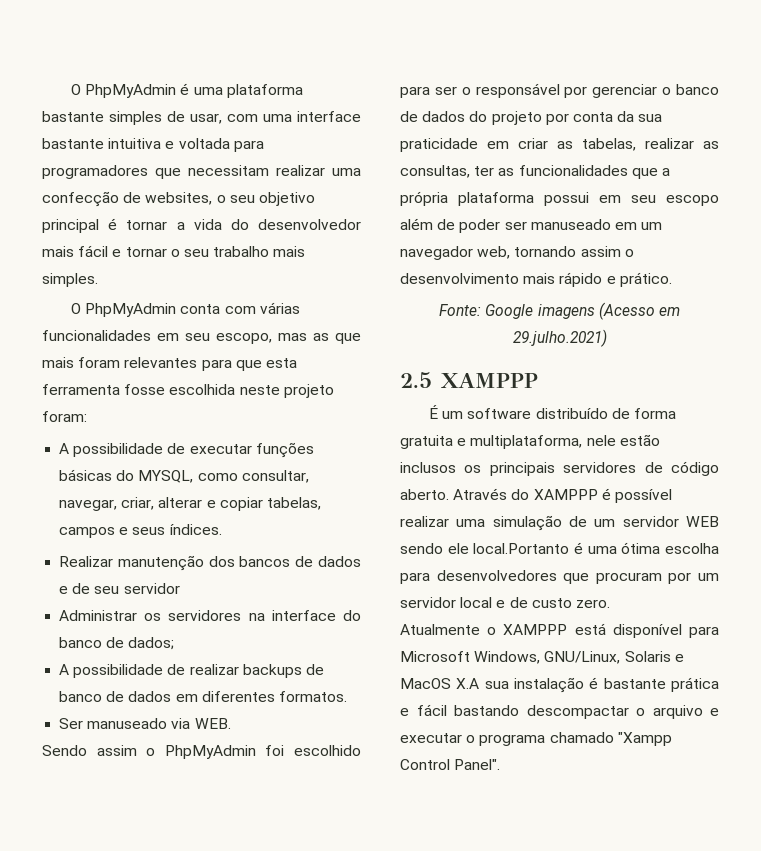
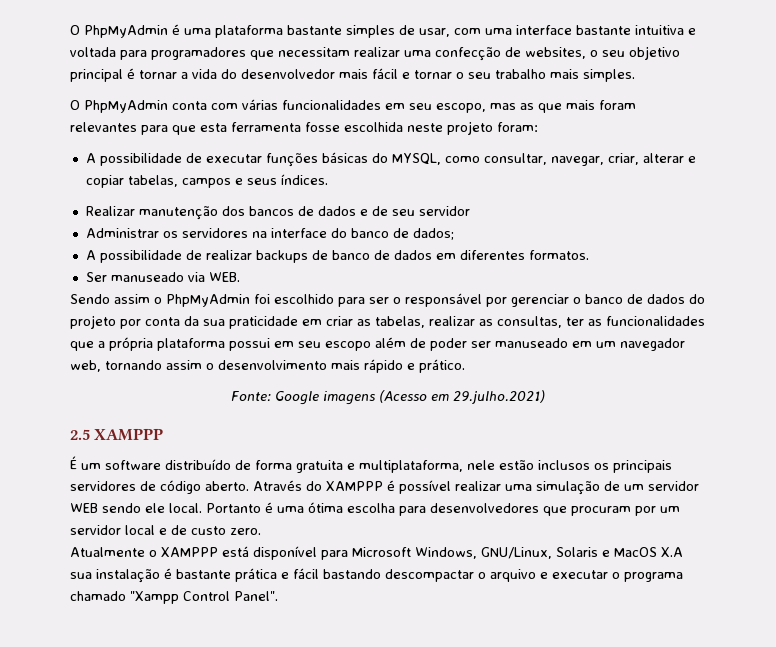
- Através do XAMPPP é possível realizar uma simulação de um servidor WEB sendo ele local.Portanto é uma ótima escolha para desenvolvedores que procuram por um servidor local e de custo zero.
+ Através do XAMPPP é possível realizar uma simulação de um servidor WEB sendo ele local. Portanto é uma ótima escolha para desenvolvedores que procuram por um servidor local e de custo zero.

